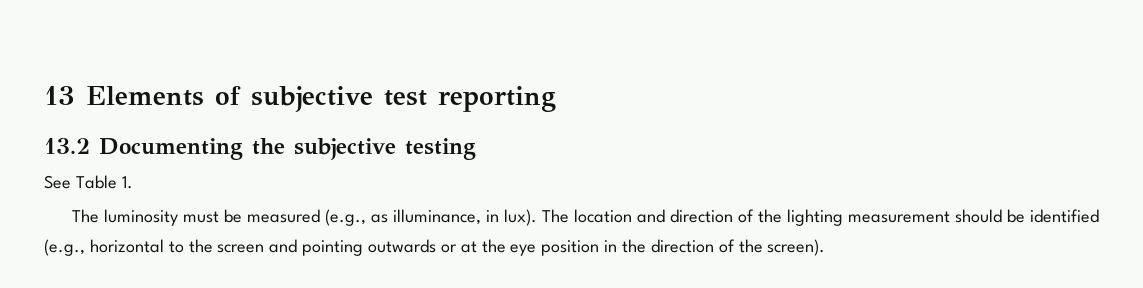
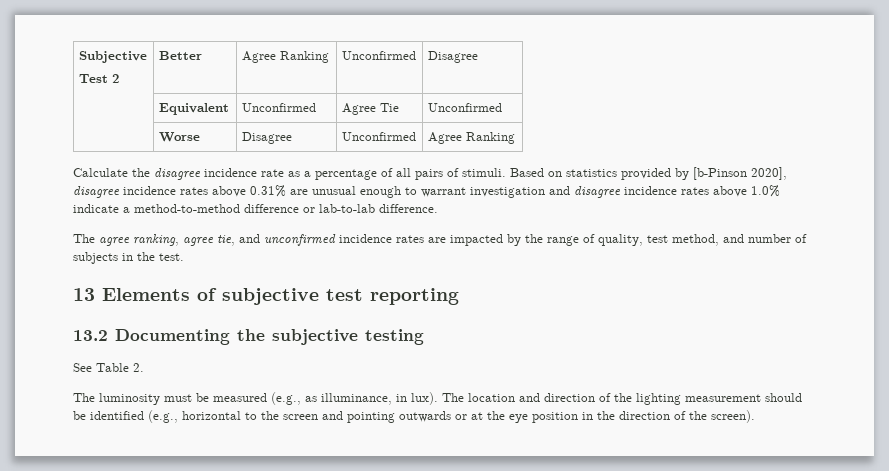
+ Subjective
+ Test 2 | Better | Agree Ranking | Unconfirmed | Disagree
+ | Equivalent | Unconfirmed | Agree Tie | Unconfirmed
+ | Worse | Disagree | Unconfirmed | Agree Ranking
+ Calculate the disagree incidence rate as a percentage of all pairs of stimuli. Based on statistics provided by [b-Pinson 2020], disagree incidence rates above 0.31% are unusual enough to warrant investigation and disagree incidence rates above 1.0% indicate a method-to-method difference or lab-to-lab difference.
+ The agree ranking, agree tie, and unconfirmed incidence rates are impacted by the range of quality, test method, and number of subjects in the test.
- See Table 1.
+ See Table 2.

